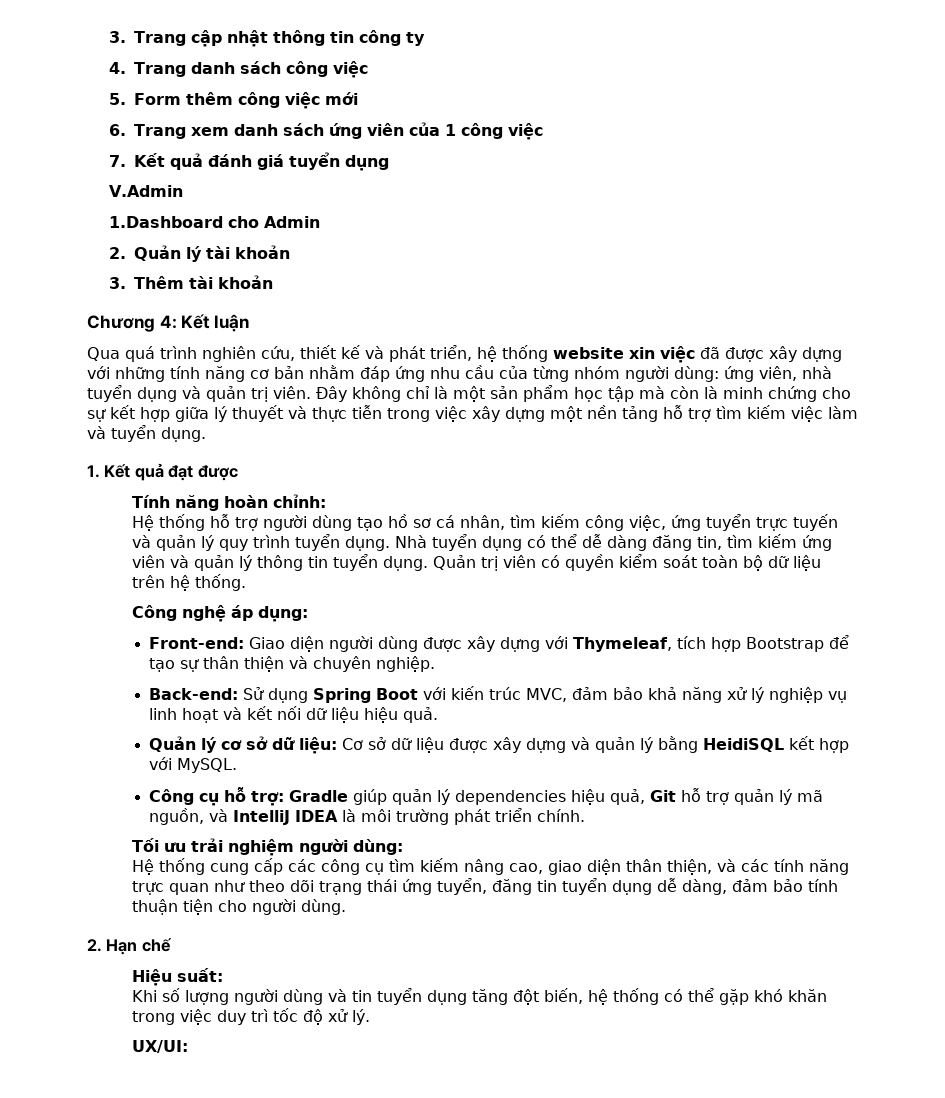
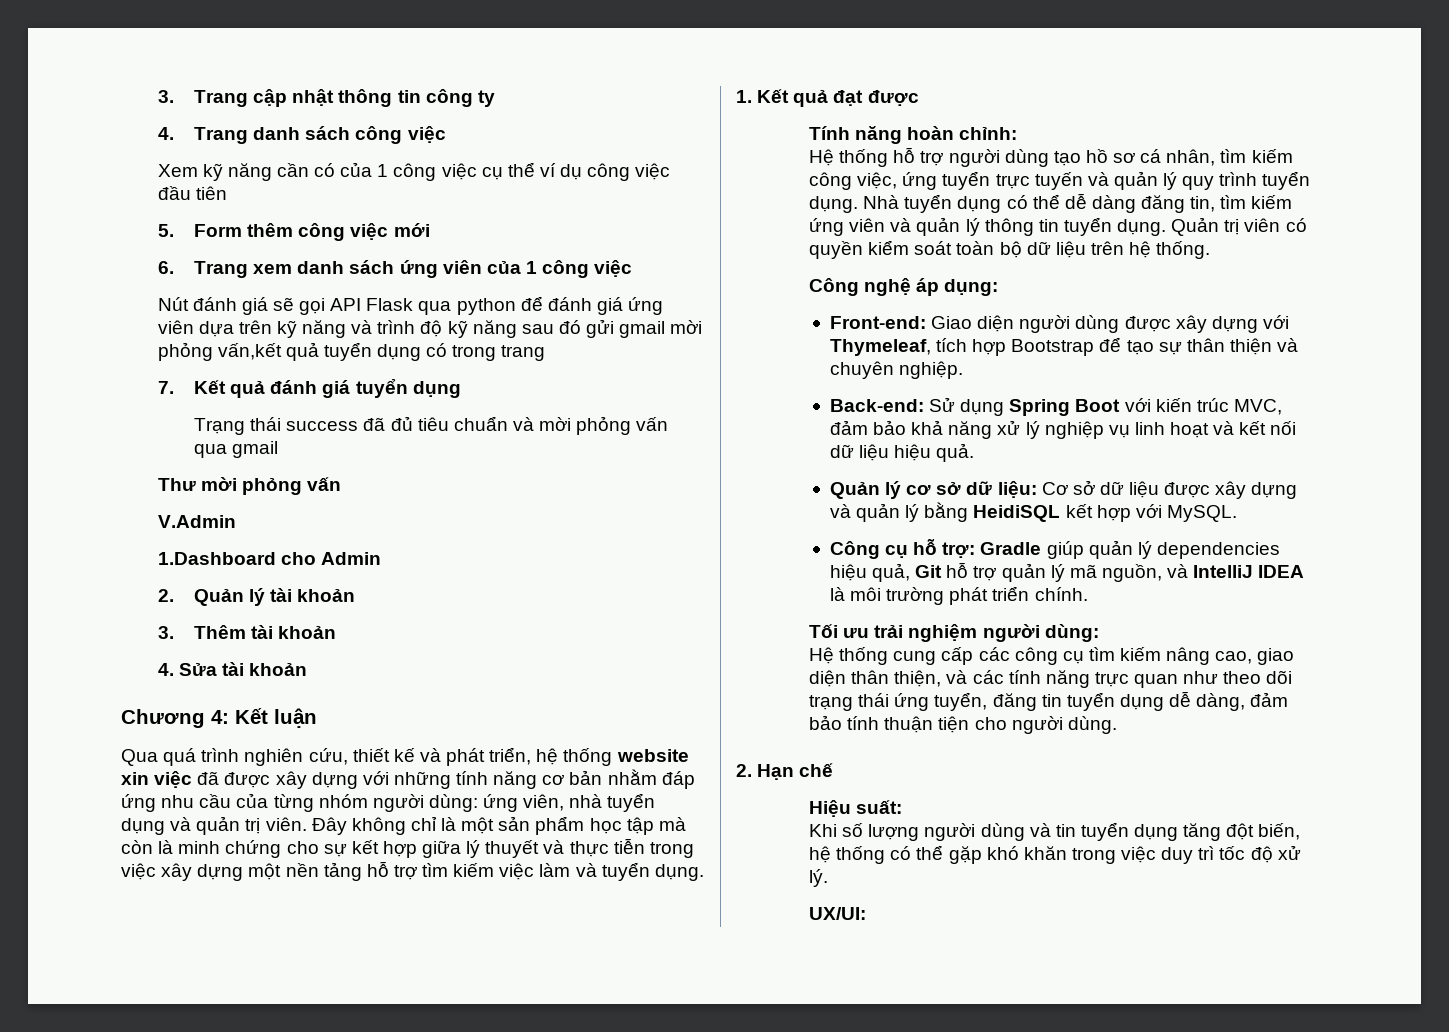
+ Xem kỹ năng cần có của 1 công việc cụ thể ví dụ công việc đầu tiên
+ Nút đánh giá sẽ gọi API Flask qua python để đánh giá ứng viên dựa trên kỹ năng và trình độ kỹ năng sau đó gửi gmail mời phỏng vấn,kết quả tuyển dụng có trong trang
+ Trạng thái success đã đủ tiêu chuẩn và mời phỏng vấn qua gmail
+ Thư mời phỏng vấn
+ 4. Sửa tài khoản

